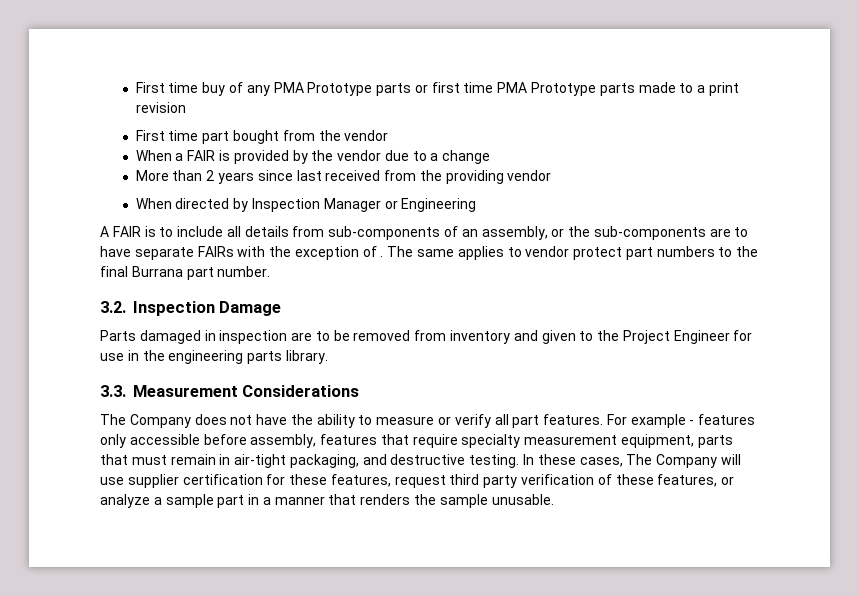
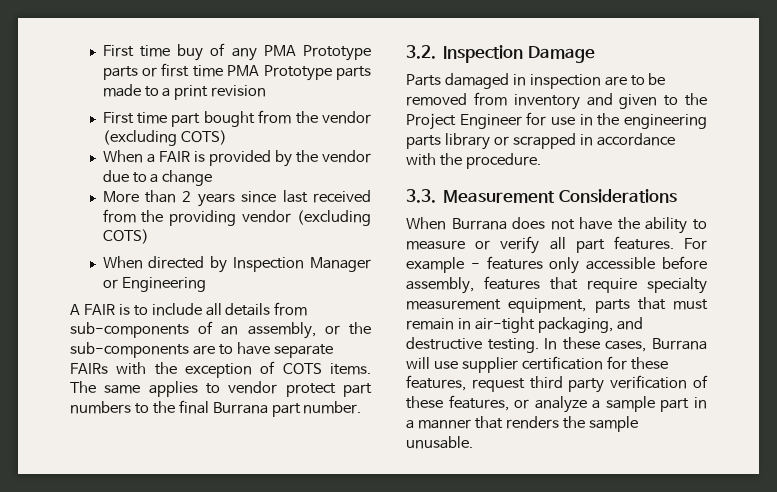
- First time part bought from the vendor
+ First time part bought from the vendor (excluding COTS)
- More than 2 years since last received from the providing vendor
+ More than 2 years since last received from the providing vendor (excluding COTS)
- A FAIR is to include all details from sub-components of an assembly, or the sub-components are to have separate FAIRs with the exception of .
+ A FAIR is to include all details from sub-components of an assembly, or the sub-components are to have separate FAIRs with the exception of COTS items.
- Parts damaged in inspection are to be removed from inventory and given to the Project Engineer for use in the engineering parts library.
+ Parts damaged in inspection are to be removed from inventory and given to the Project Engineer for use in the engineering parts library or scrapped in accordance with the procedure.
- The Company does not have the ability to measure or verify all part features.
+ When Burrana does not have the ability to measure or verify all part features.
- In these cases, The Company will use supplier certification for these features, request third party verification of these features, or analyze a sample part in a manner that renders the sample unusable.
+ In these cases, Burrana will use supplier certification for these features, request third party verification of these features, or analyze a sample part in a manner that renders the sample unusable.

